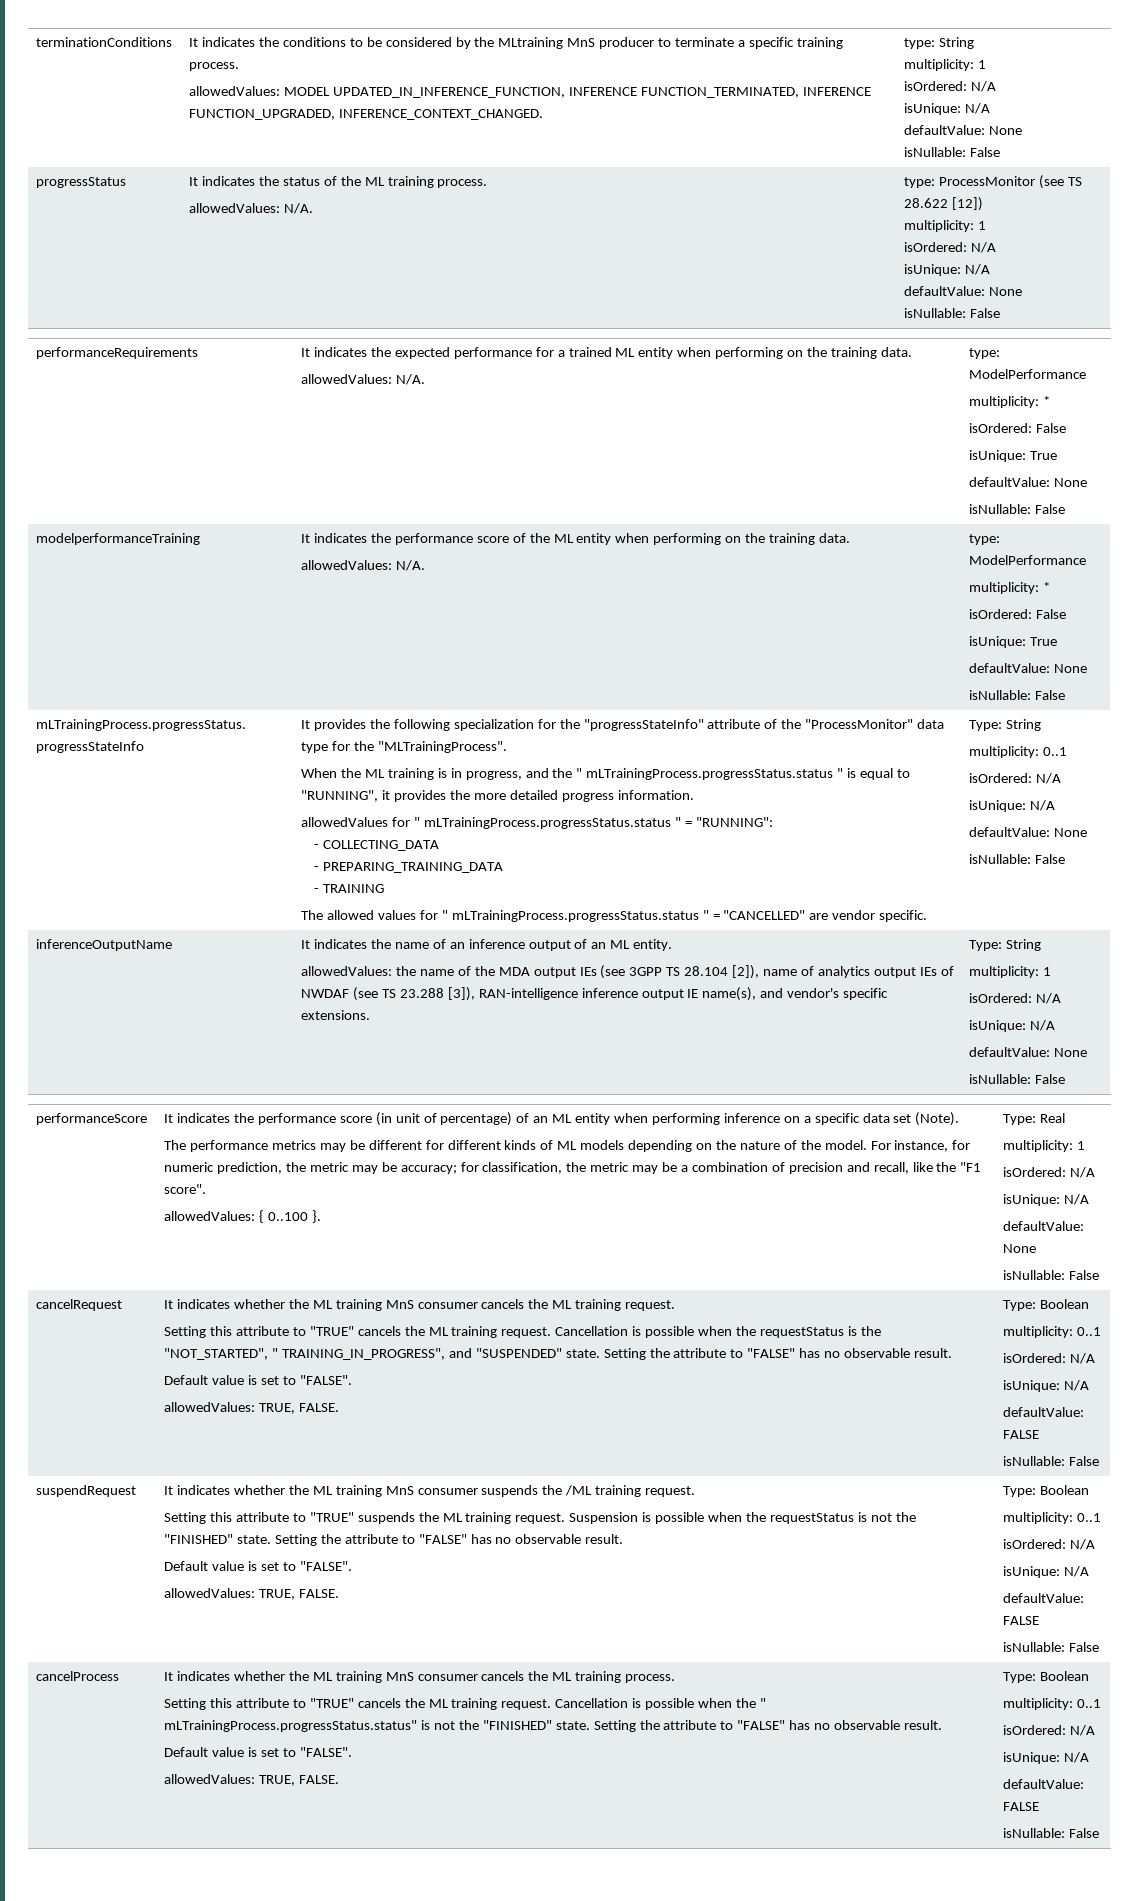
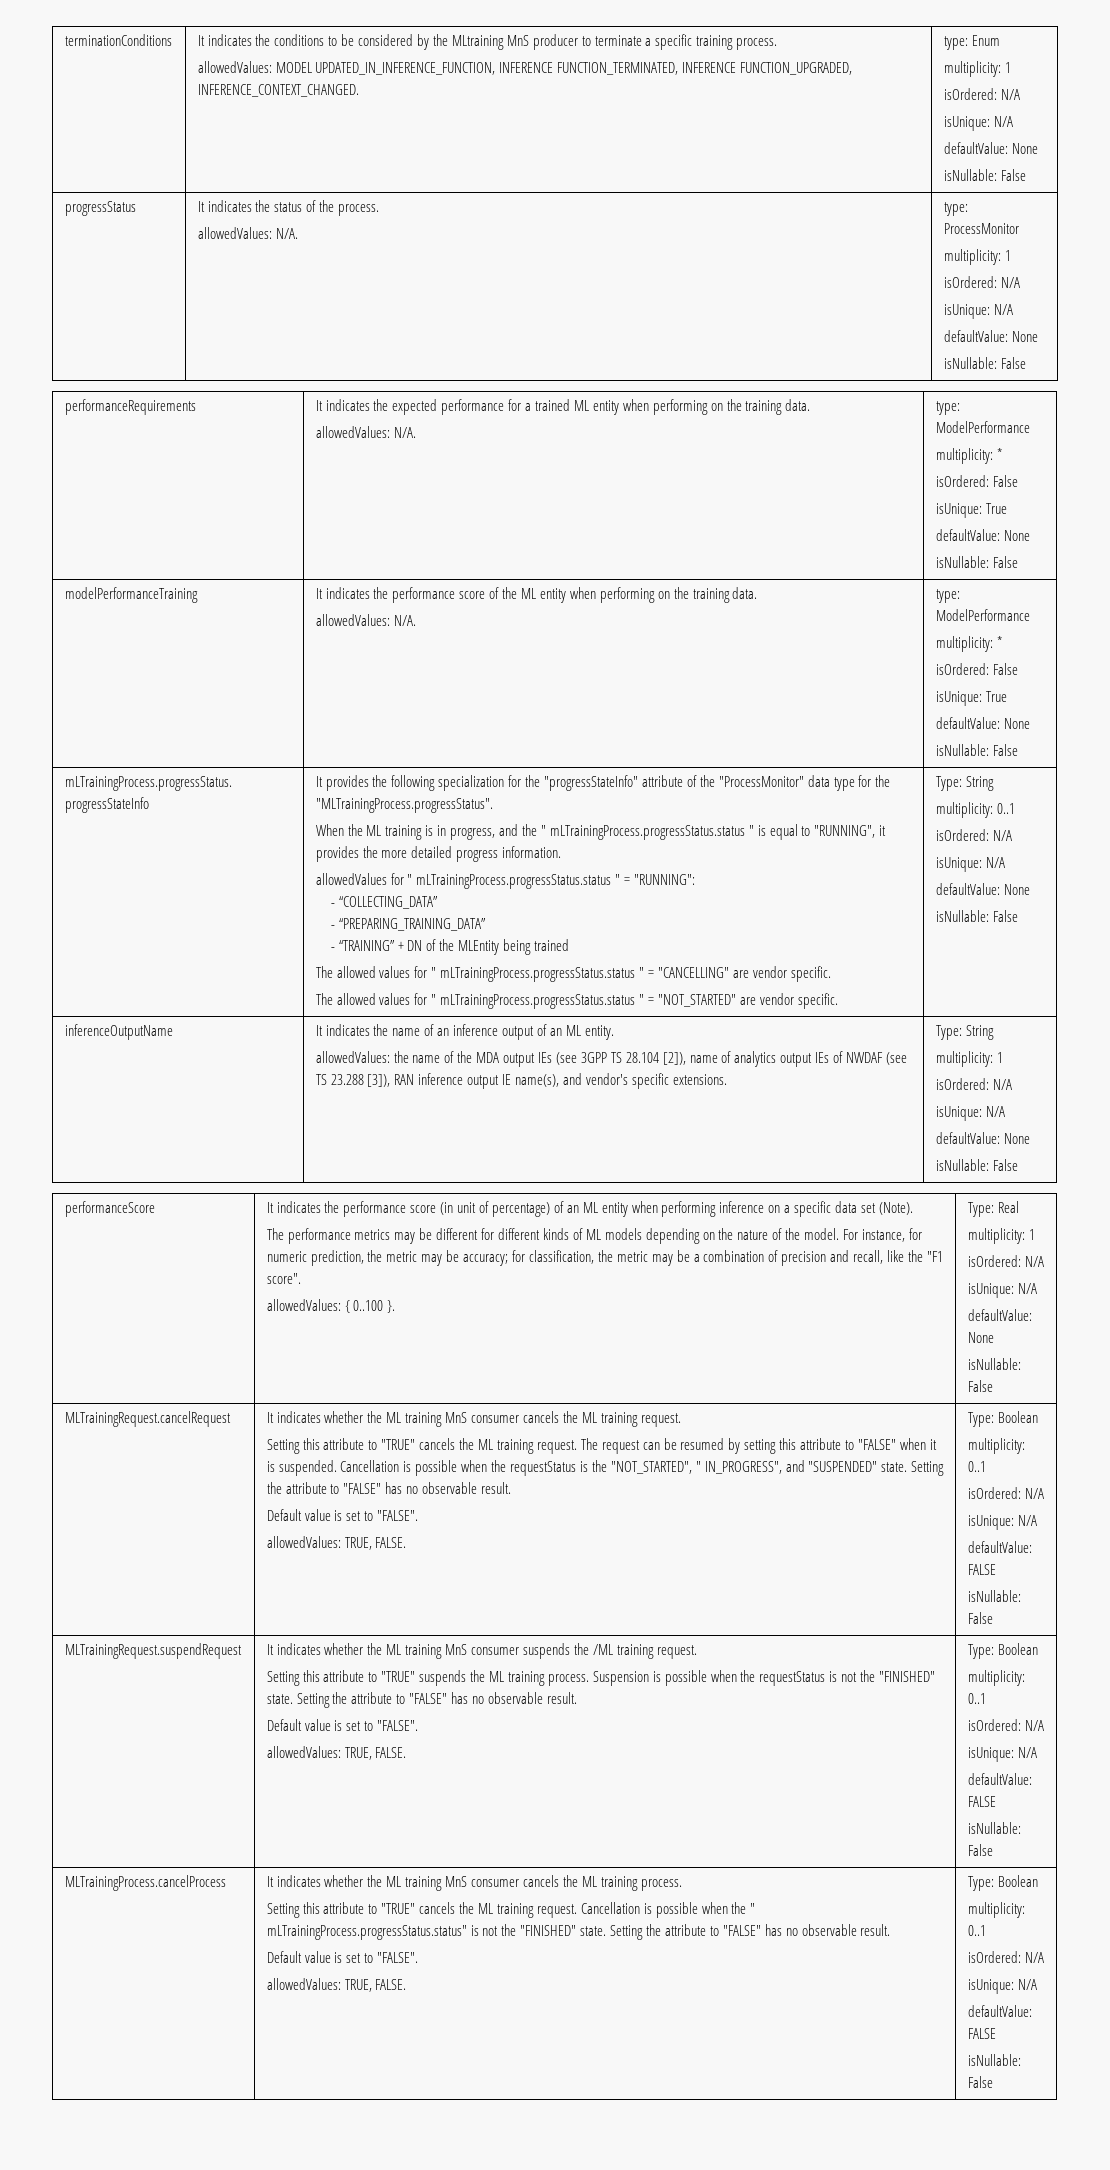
  terminationConditions | It indicates the conditions to be considered by the MLtraining MnS producer to terminate a specific training process.
- allowedValues: MODEL UPDATED_IN_INFERENCE_FUNCTION, INFERENCE FUNCTION_TERMINATED, INFERENCE FUNCTION_UPGRADED, INFERENCE_CONTEXT_CHANGED. | type: String
+ allowedValues: MODEL UPDATED_IN_INFERENCE_FUNCTION, INFERENCE FUNCTION_TERMINATED, INFERENCE FUNCTION_UPGRADED, INFERENCE_CONTEXT_CHANGED. | type: Enum
- progressStatus | It indicates the status of the ML training process.
- allowedValues: N/A. | type: ProcessMonitor (see TS 28.622 [12])
+ progressStatus | It indicates the status of the process.
+ allowedValues: N/A. | type: ProcessMonitor
- modelperformanceTraining | It indicates the performance score of the ML entity when performing on the training data.
+ modelPerformanceTraining | It indicates the performance score of the ML entity when performing on the training data.
- It provides the following specialization for the "progressStateInfo" attribute of the "ProcessMonitor" data type for the "MLTrainingProcess".
+ It provides the following specialization for the "progressStateInfo" attribute of the "ProcessMonitor" data type for the "MLTrainingProcess.progressStatus".
- - COLLECTING_DATA
- - PREPARING_TRAINING_DATA
- - TRAINING
- The allowed values for " mLTrainingProcess.progressStatus.status " = "CANCELLED" are vendor specific.
+ - “COLLECTING_DATA”
+ - “PREPARING_TRAINING_DATA”
+ - “TRAINING” + DN of the MLEntity being trained
+ The allowed values for " mLTrainingProcess.progressStatus.status " = "CANCELLING" are vendor specific.
+ The allowed values for " mLTrainingProcess.progressStatus.status " = "NOT_STARTED" are vendor specific.
- allowedValues: the name of the MDA output IEs (see 3GPP TS 28.104 [2]), name of analytics output IEs of NWDAF (see TS 23.288 [3]), RAN-intelligence inference output IE name(s), and vendor's specific extensions.
+ allowedValues: the name of the MDA output IEs (see 3GPP TS 28.104 [2]), name of analytics output IEs of NWDAF (see TS 23.288 [3]), RAN inference output IE name(s), and vendor's specific extensions.
- cancelRequest
+ MLTrainingRequest.cancelRequest
+ The request can be resumed by setting this attribute to "FALSE" when it is suspended.
- Cancellation is possible when the requestStatus is the "NOT_STARTED", " TRAINING_IN_PROGRESS", and "SUSPENDED" state.
+ Cancellation is possible when the requestStatus is the "NOT_STARTED", " IN_PROGRESS", and "SUSPENDED" state.
- suspendRequest
+ MLTrainingRequest.suspendRequest
- Setting this attribute to "TRUE" suspends the ML training request.
+ Setting this attribute to "TRUE" suspends the ML training process.
- cancelProcess
+ MLTrainingProcess.cancelProcess

